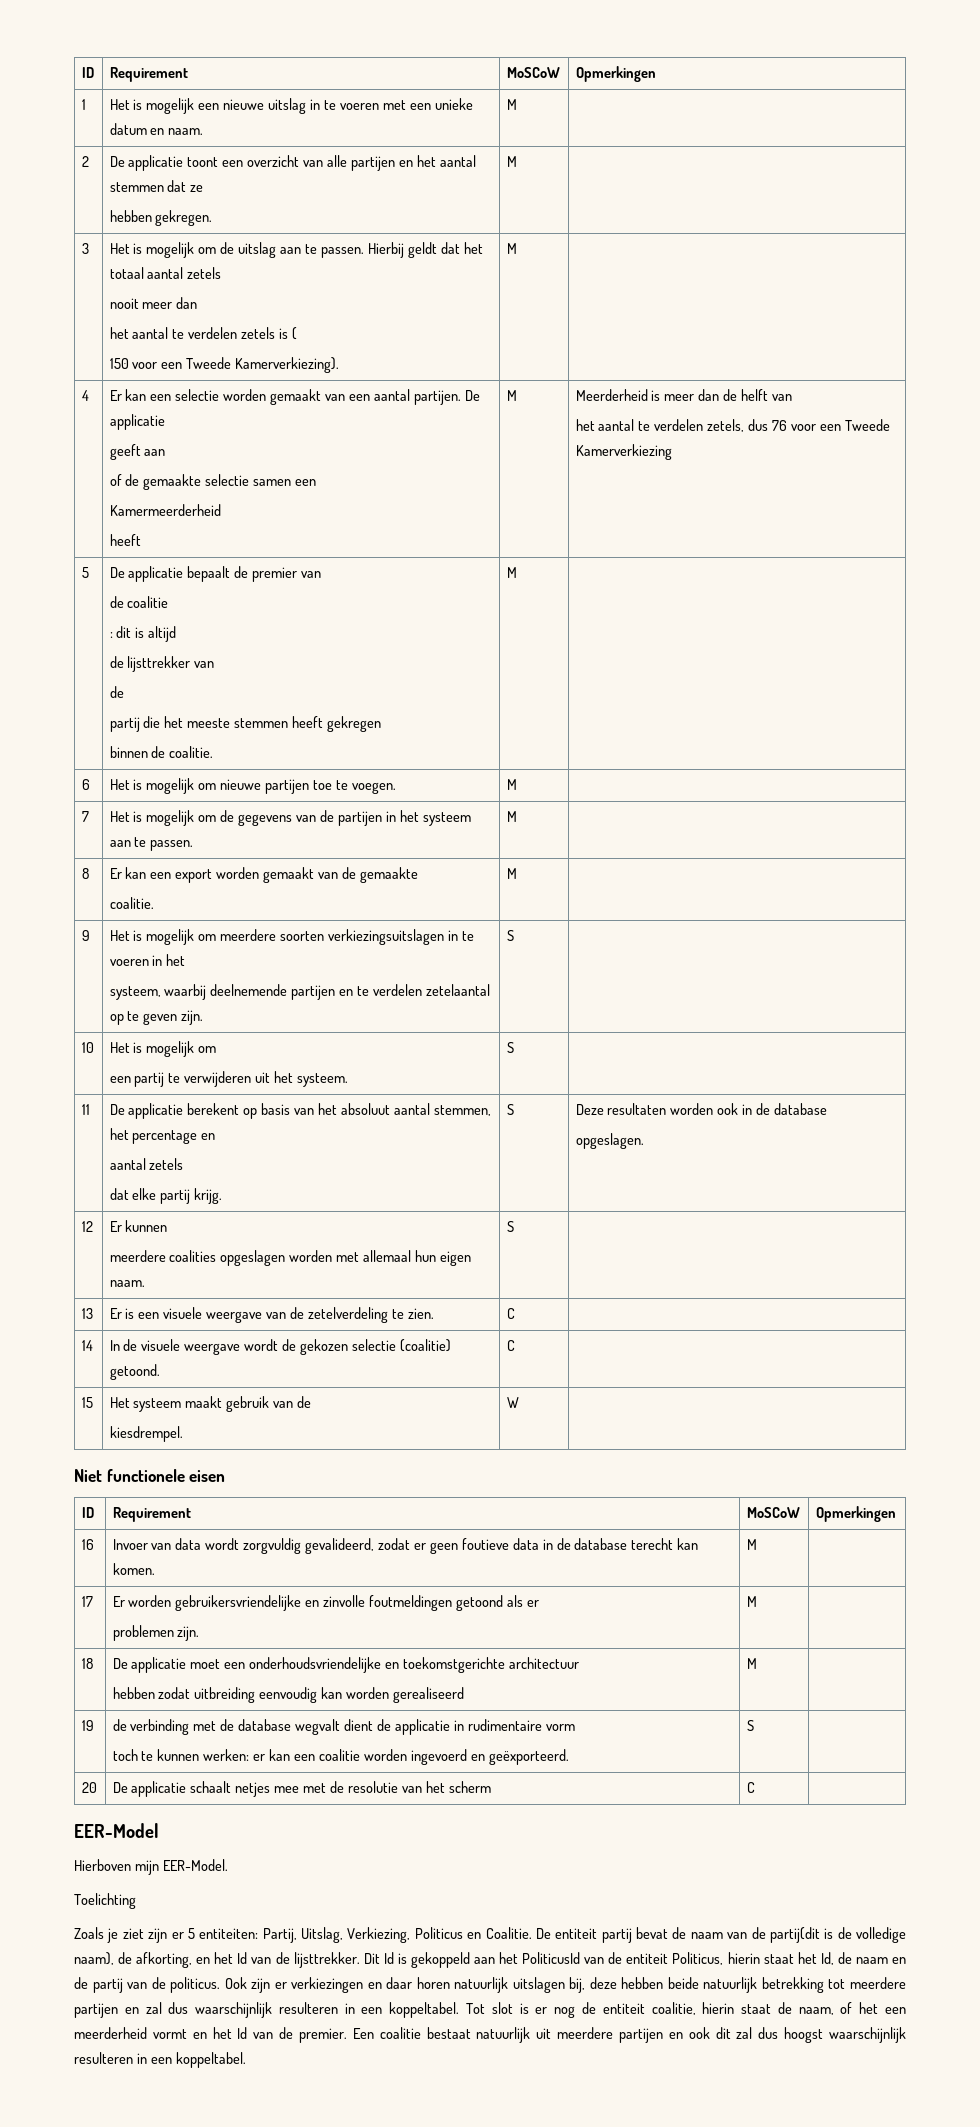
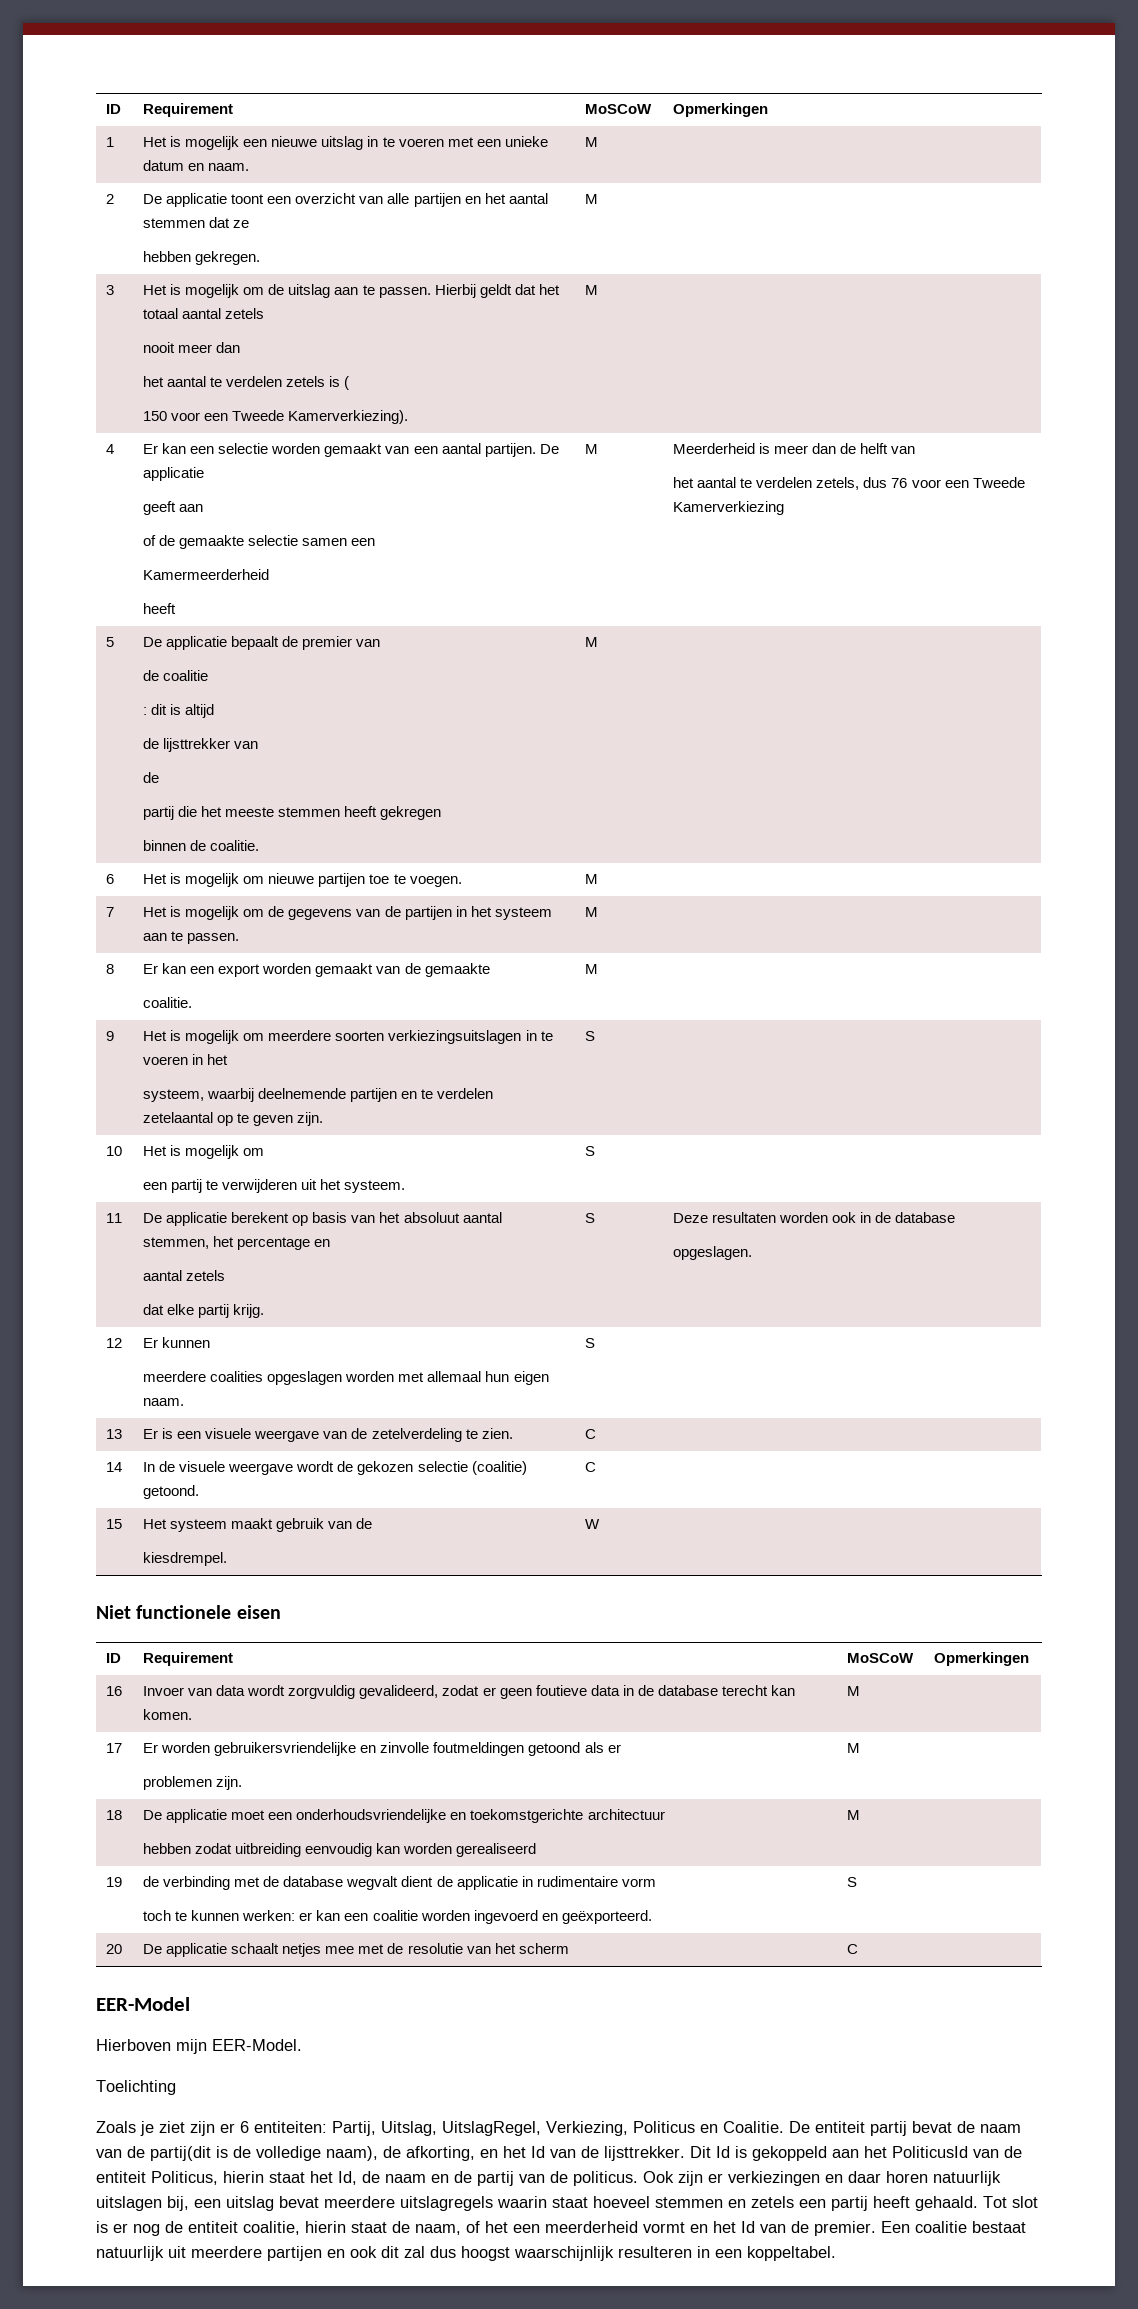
- Zoals je ziet zijn er 5 entiteiten: Partij, Uitslag, Verkiezing, Politicus en Coalitie.
+ Zoals je ziet zijn er 6 entiteiten: Partij, Uitslag, UitslagRegel, Verkiezing, Politicus en Coalitie.
- Ook zijn er verkiezingen en daar horen natuurlijk uitslagen bij, deze hebben beide natuurlijk betrekking tot meerdere partijen en zal dus waarschijnlijk resulteren in een koppeltabel.
+ Ook zijn er verkiezingen en daar horen natuurlijk uitslagen bij, een uitslag bevat meerdere uitslagregels waarin staat hoeveel stemmen en zetels een partij heeft gehaald.

